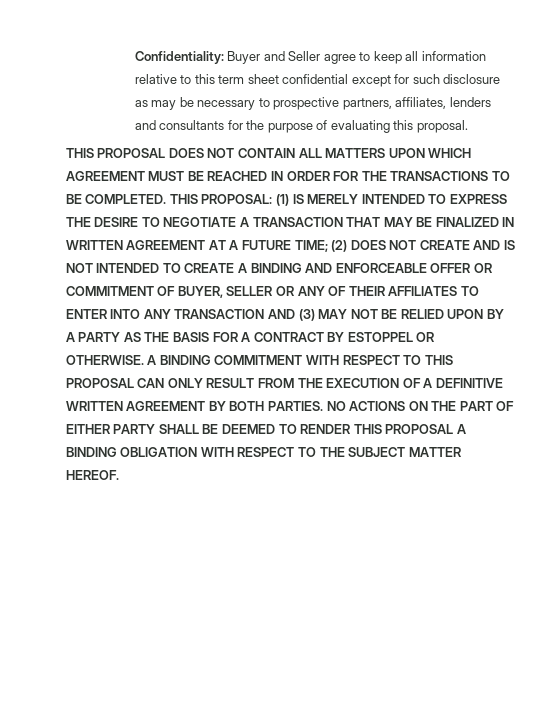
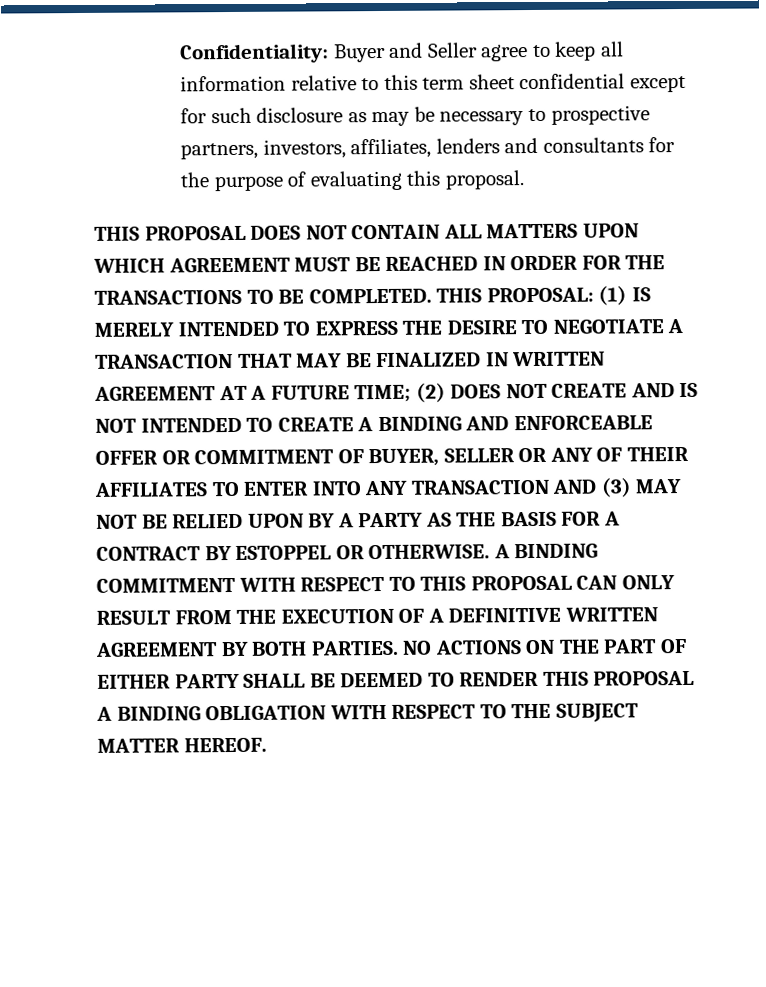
- Confidentiality: Buyer and Seller agree to keep all information relative to this term sheet confidential except for such disclosure as may be necessary to prospective partners, affiliates, lenders and consultants for the purpose of evaluating this proposal.
+ Confidentiality: Buyer and Seller agree to keep all information relative to this term sheet confidential except for such disclosure as may be necessary to prospective partners, investors, affiliates, lenders and consultants for the purpose of evaluating this proposal.

